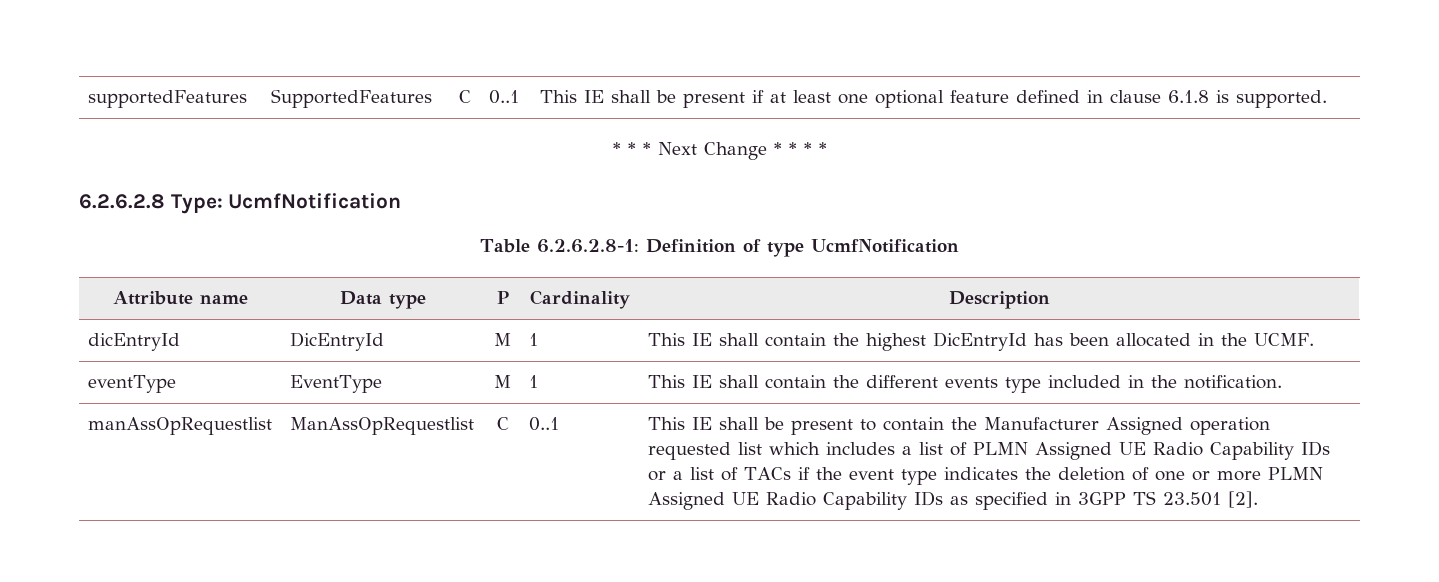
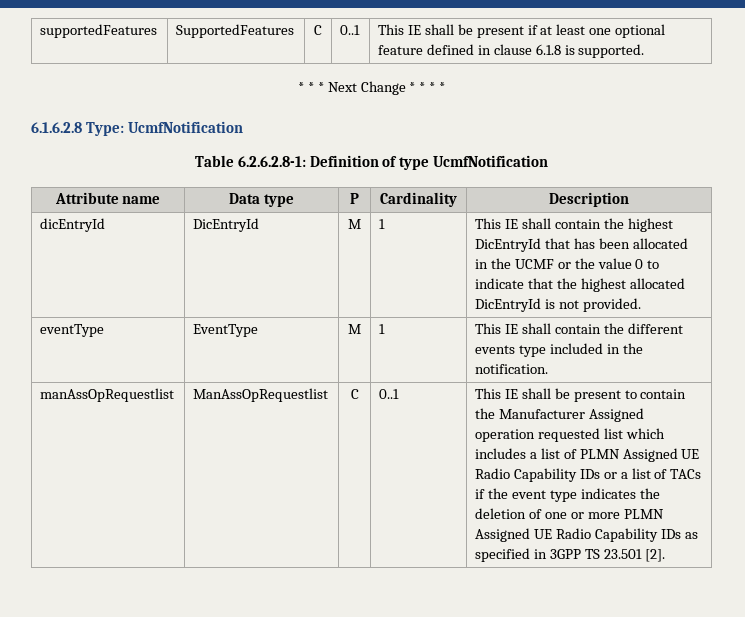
- 6.2.6.2.8 Type: UcmfNotification
+ 6.1.6.2.8 Type: UcmfNotification
- dicEntryId | DicEntryId | M | 1 | This IE shall contain the highest DicEntryId has been allocated in the UCMF.
+ dicEntryId | DicEntryId | M | 1 | This IE shall contain the highest DicEntryId that has been allocated in the UCMF or the value 0 to indicate that the highest allocated DicEntryId is not provided.

